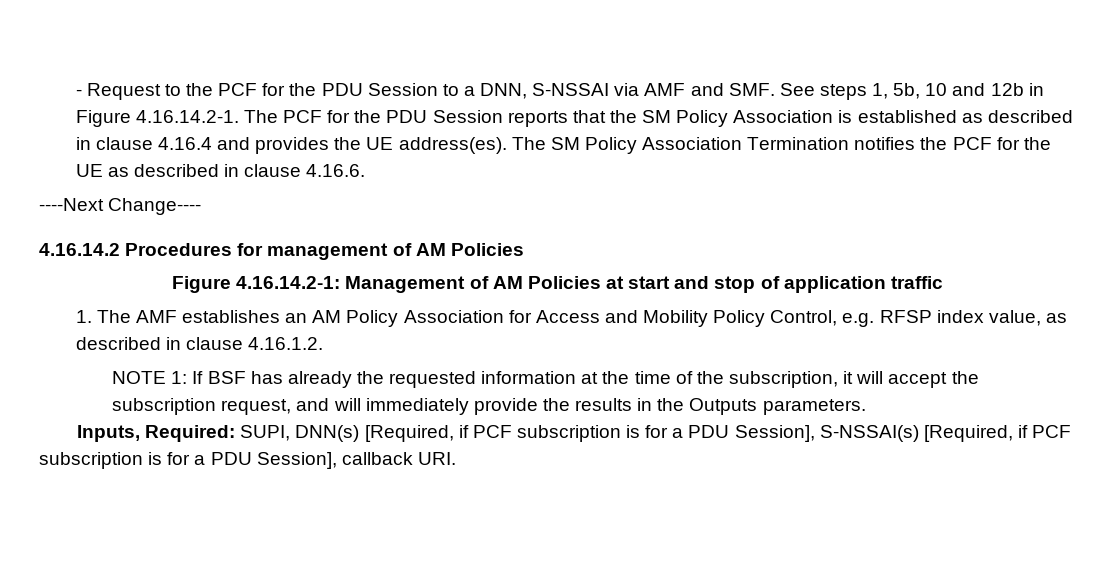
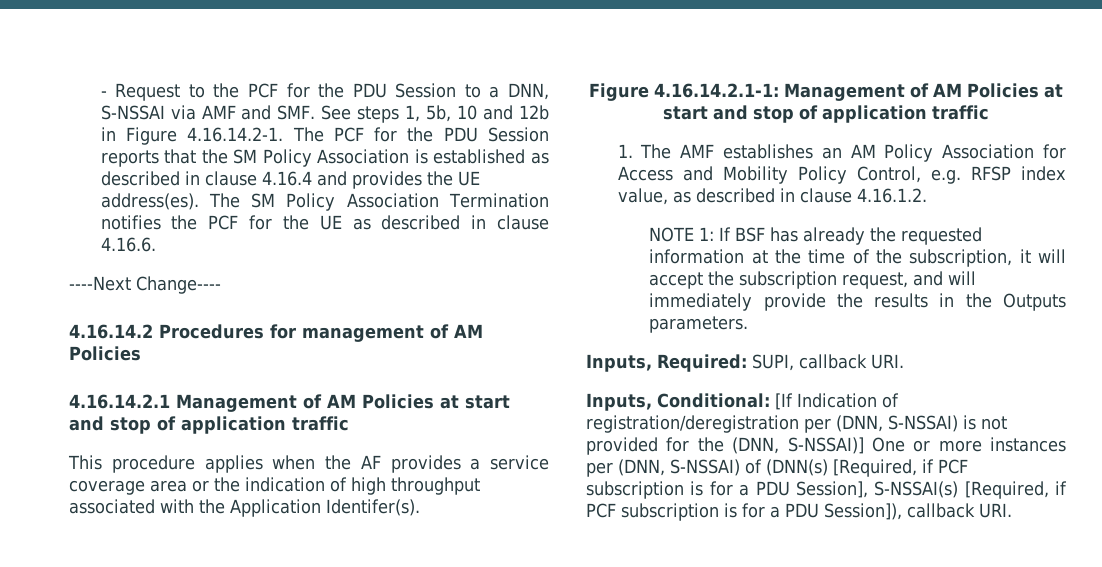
- Figure 4.16.14.2-1: Management of AM Policies at start and stop of application traffic
+ 4.16.14.2.1 Management of AM Policies at start and stop of application traffic
+ This procedure applies when the AF provides a service coverage area or the indication of high throughput associated with the Application Identifer(s).
+ Figure 4.16.14.2.1-1: Management of AM Policies at start and stop of application traffic
- Inputs, Required: SUPI, DNN(s) [Required, if PCF subscription is for a PDU Session], S-NSSAI(s) [Required, if PCF subscription is for a PDU Session], callback URI.
+ Inputs, Required: SUPI, callback URI.
+ Inputs, Conditional: [If Indication of registration/deregistration per (DNN, S-NSSAI) is not provided for the (DNN, S-NSSAI)] One or more instances per (DNN, S-NSSAI) of (DNN(s) [Required, if PCF subscription is for a PDU Session], S-NSSAI(s) [Required, if PCF subscription is for a PDU Session]), callback URI.

